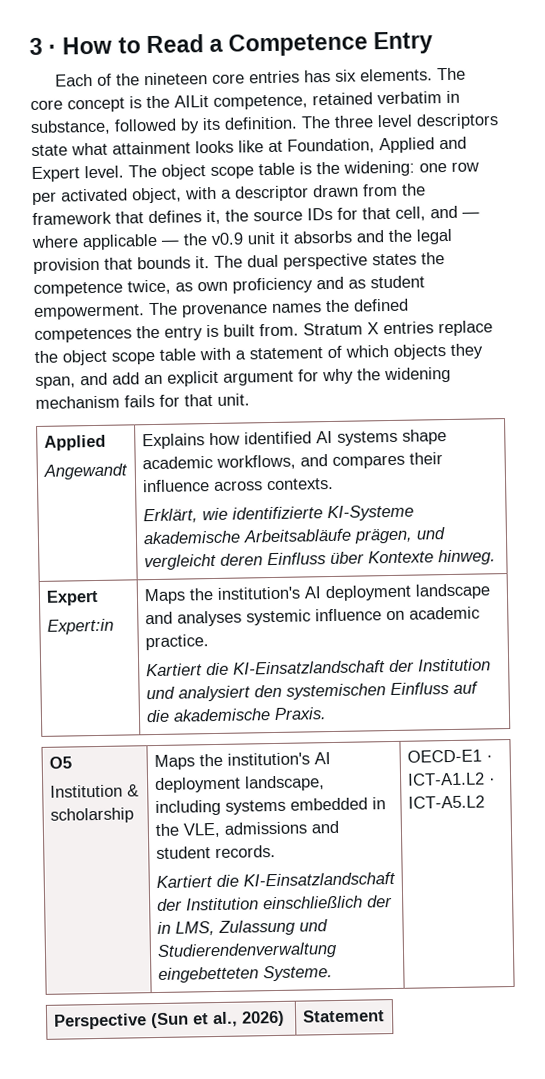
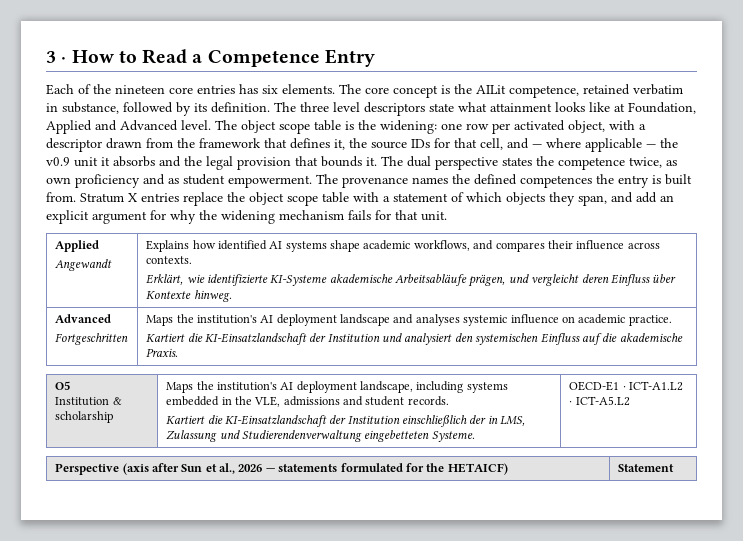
- The three level descriptors state what attainment looks like at Foundation, Applied and Expert level.
+ The three level descriptors state what attainment looks like at Foundation, Applied and Advanced level.
  Stratum X entries replace the object scope table with a statement of which objects they span, and add an explicit argument for why the widening mechanism fails for that unit.
  Applied
  Angewandt | Explains how identified AI systems shape academic workflows, and compares their influence across contexts.
  Erklärt, wie identifizierte KI-Systeme akademische Arbeitsabläufe prägen, und vergleicht deren Einfluss über Kontexte hinweg.
- Expert
- Expert:in | Maps the institution's AI deployment landscape and analyses systemic influence on academic practice.
+ Advanced
+ Fortgeschritten | Maps the institution's AI deployment landscape and analyses systemic influence on academic practice.
- Perspective (Sun et al., 2026) | Statement
+ Perspective (axis after Sun et al., 2026 — statements formulated for the HETAICF) | Statement

